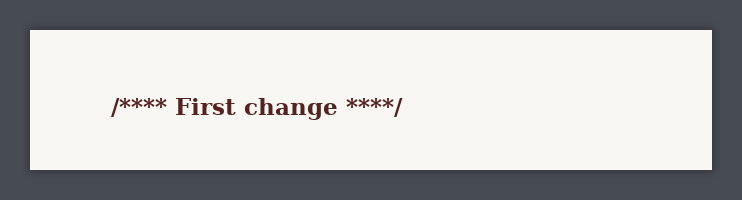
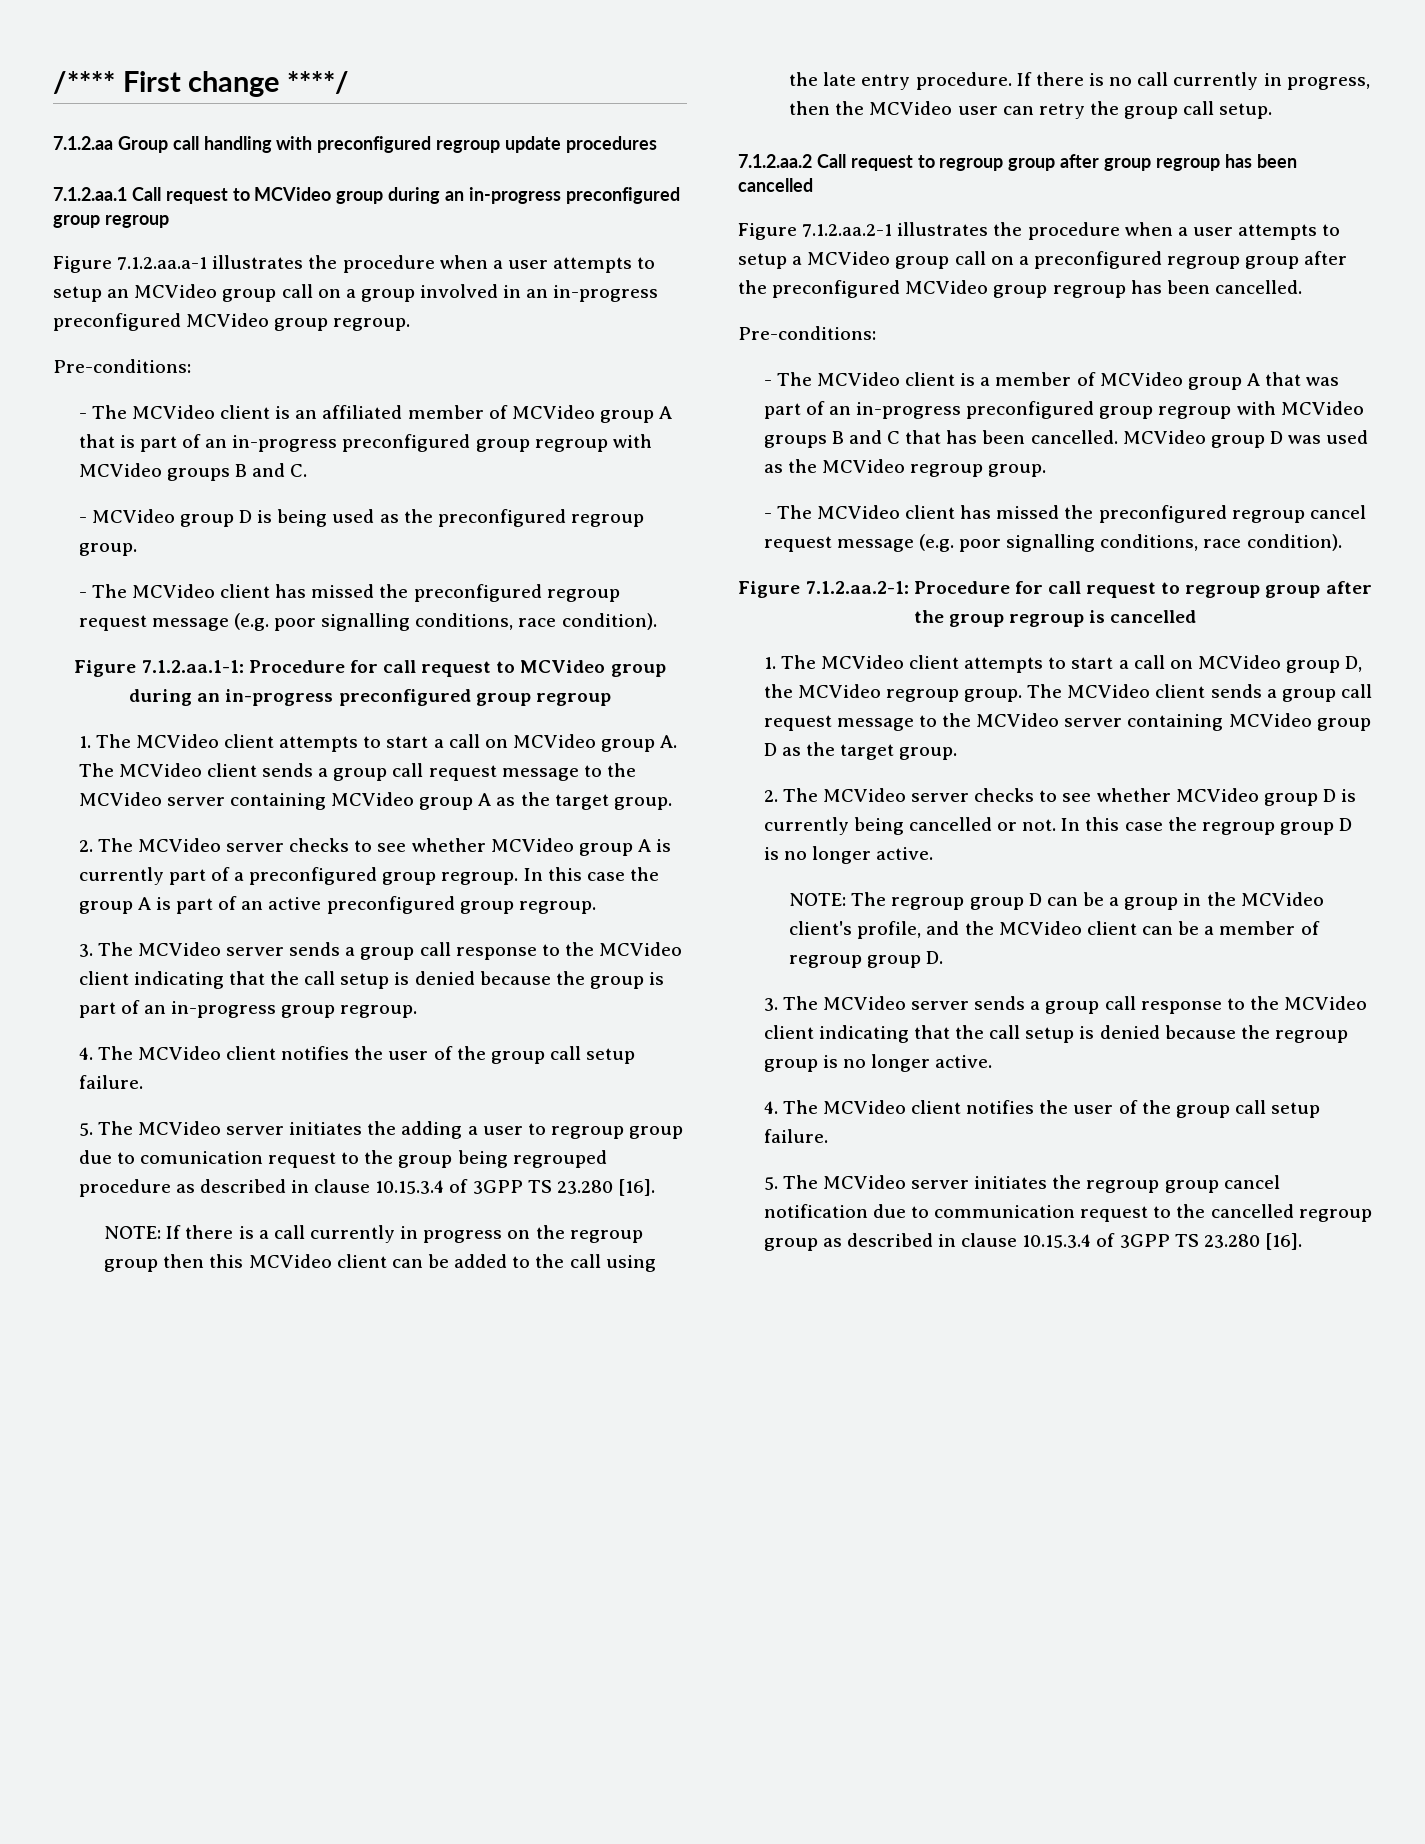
+ 7.1.2.aa Group call handling with preconfigured regroup update procedures
+ 7.1.2.aa.1 Call request to MCVideo group during an in-progress preconfigured group regroup
+ Figure 7.1.2.aa.a-1 illustrates the procedure when a user attempts to setup an MCVideo group call on a group involved in an in-progress preconfigured MCVideo group regroup.
+ Pre-conditions:
+ - The MCVideo client is an affiliated member of MCVideo group A that is part of an in-progress preconfigured group regroup with MCVideo groups B and C.
+ - MCVideo group D is being used as the preconfigured regroup group.
+ - The MCVideo client has missed the preconfigured regroup request message (e.g. poor signalling conditions, race condition).
+ Figure 7.1.2.aa.1-1: Procedure for call request to MCVideo group during an in-progress preconfigured group regroup
+ 1. The MCVideo client attempts to start a call on MCVideo group A. The MCVideo client sends a group call request message to the MCVideo server containing MCVideo group A as the target group.
+ 2. The MCVideo server checks to see whether MCVideo group A is currently part of a preconfigured group regroup. In this case the group A is part of an active preconfigured group regroup.
+ 3. The MCVideo server sends a group call response to the MCVideo client indicating that the call setup is denied because the group is part of an in-progress group regroup.
+ 4. The MCVideo client notifies the user of the group call setup failure.
+ 5. The MCVideo server initiates the adding a user to regroup group due to comunication request to the group being regrouped procedure as described in clause 10.15.3.4 of 3GPP TS 23.280 [16].
+ NOTE: If there is a call currently in progress on the regroup group then this MCVideo client can be added to the call using the late entry procedure. If there is no call currently in progress, then the MCVideo user can retry the group call setup.
+ 7.1.2.aa.2 Call request to regroup group after group regroup has been cancelled
+ Figure 7.1.2.aa.2-1 illustrates the procedure when a user attempts to setup a MCVideo group call on a preconfigured regroup group after the preconfigured MCVideo group regroup has been cancelled.
+ Pre-conditions:
+ - The MCVideo client is a member of MCVideo group A that was part of an in-progress preconfigured group regroup with MCVideo groups B and C that has been cancelled. MCVideo group D was used as the MCVideo regroup group.
+ - The MCVideo client has missed the preconfigured regroup cancel request message (e.g. poor signalling conditions, race condition).
+ Figure 7.1.2.aa.2-1: Procedure for call request to regroup group after the group regroup is cancelled
+ 1. The MCVideo client attempts to start a call on MCVideo group D, the MCVideo regroup group. The MCVideo client sends a group call request message to the MCVideo server containing MCVideo group D as the target group.
+ 2. The MCVideo server checks to see whether MCVideo group D is currently being cancelled or not. In this case the regroup group D is no longer active.
+ NOTE: The regroup group D can be a group in the MCVideo client's profile, and the MCVideo client can be a member of regroup group D.
+ 3. The MCVideo server sends a group call response to the MCVideo client indicating that the call setup is denied because the regroup group is no longer active.
+ 4. The MCVideo client notifies the user of the group call setup failure.
+ 5. The MCVideo server initiates the regroup group cancel notification due to communication request to the cancelled regroup group as described in clause 10.15.3.4 of 3GPP TS 23.280 [16].

